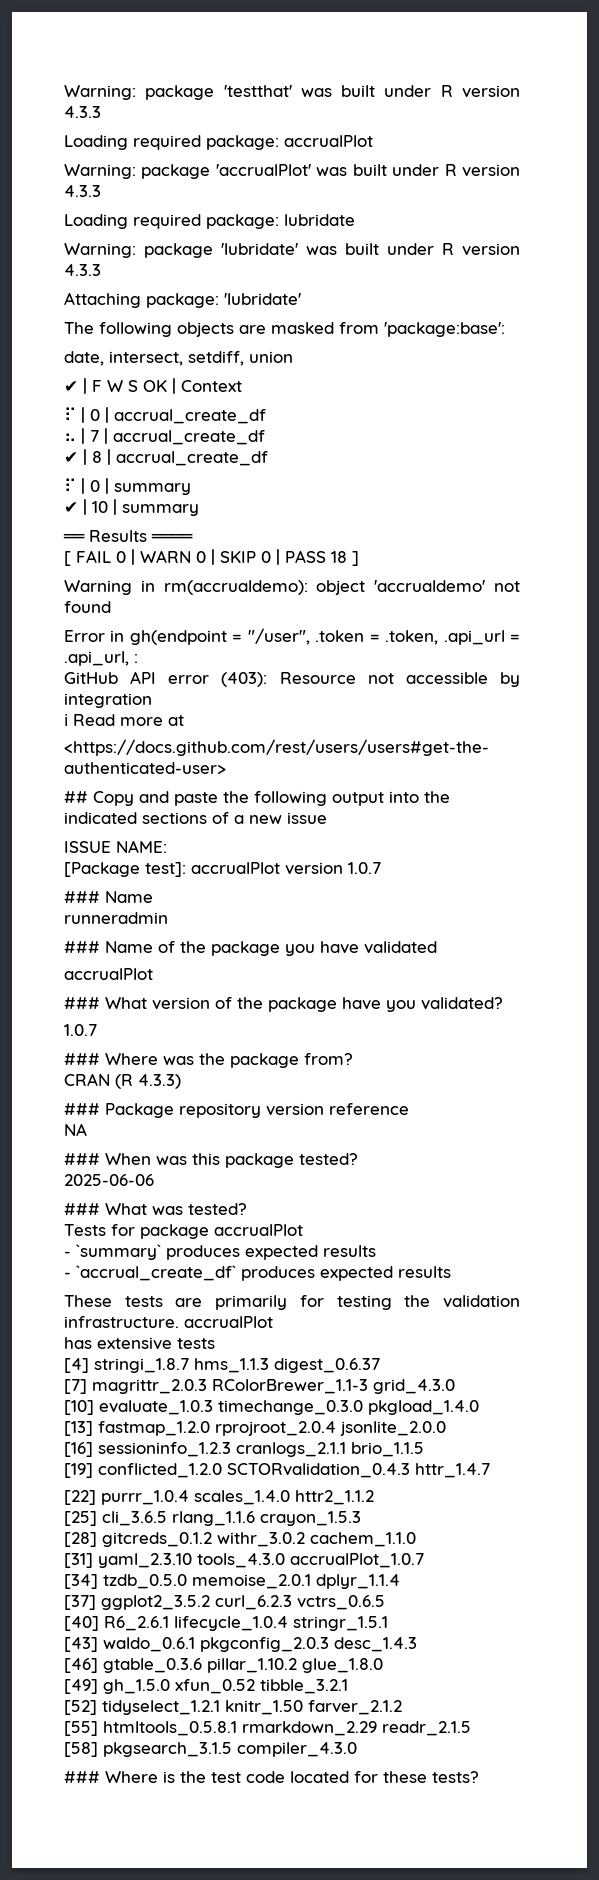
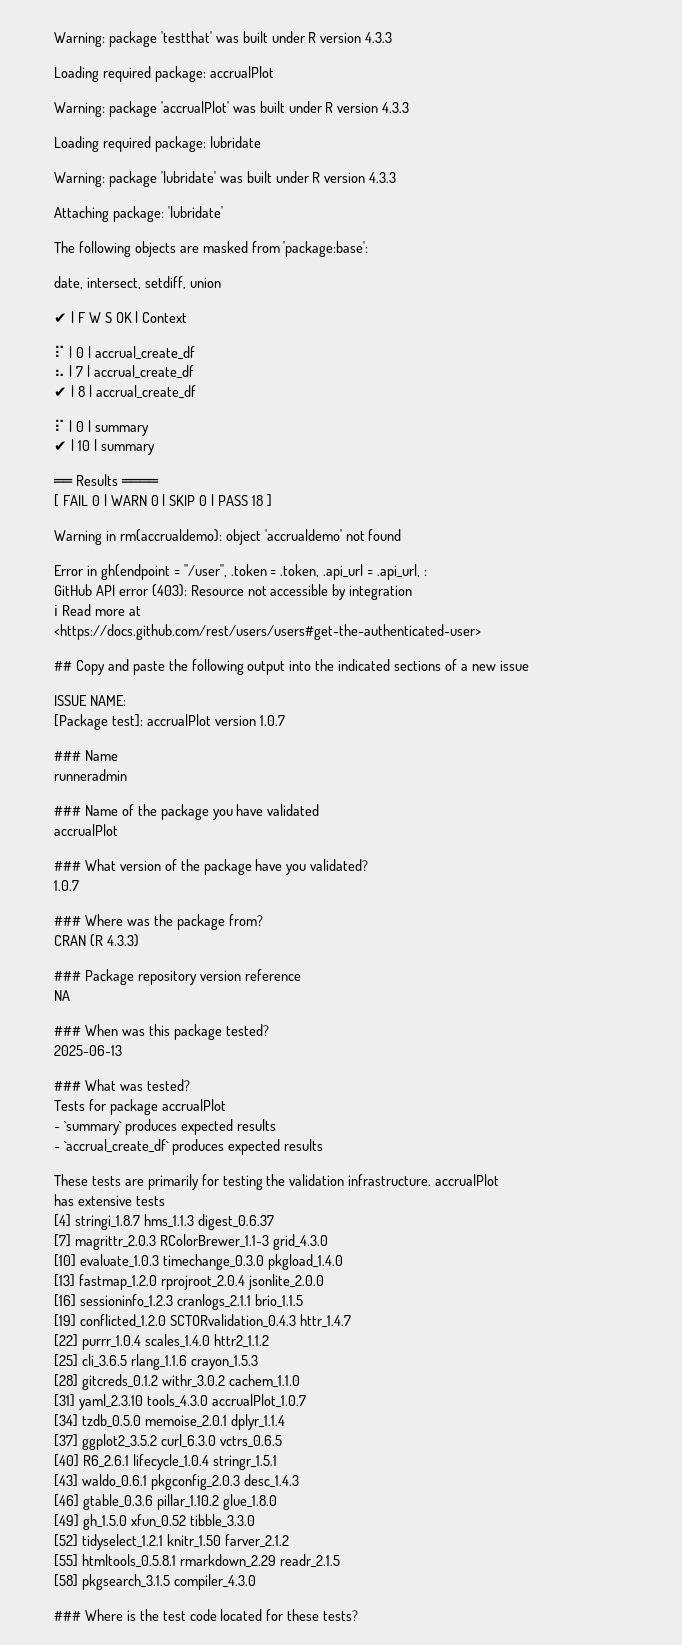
- 2025-06-06
+ 2025-06-13
- [37] ggplot2_3.5.2 curl_6.2.3 vctrs_0.6.5
+ [37] ggplot2_3.5.2 curl_6.3.0 vctrs_0.6.5
- [49] gh_1.5.0 xfun_0.52 tibble_3.2.1
+ [49] gh_1.5.0 xfun_0.52 tibble_3.3.0

